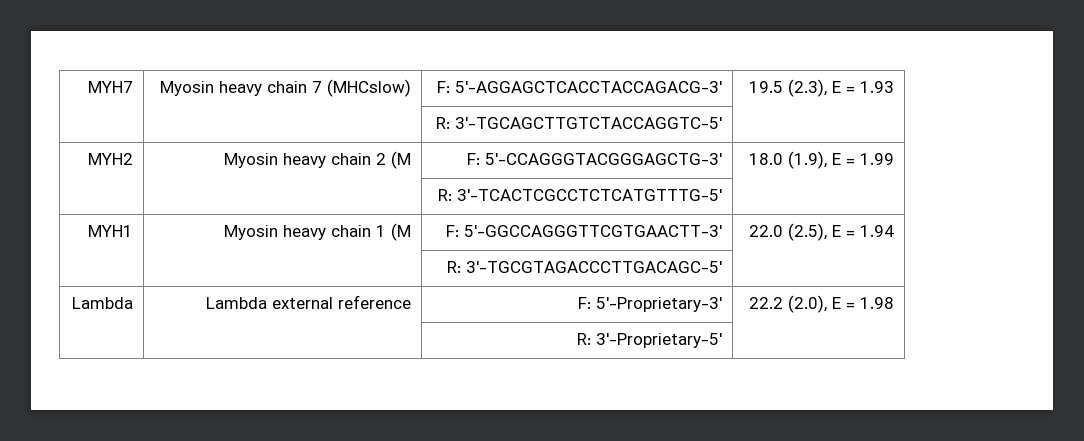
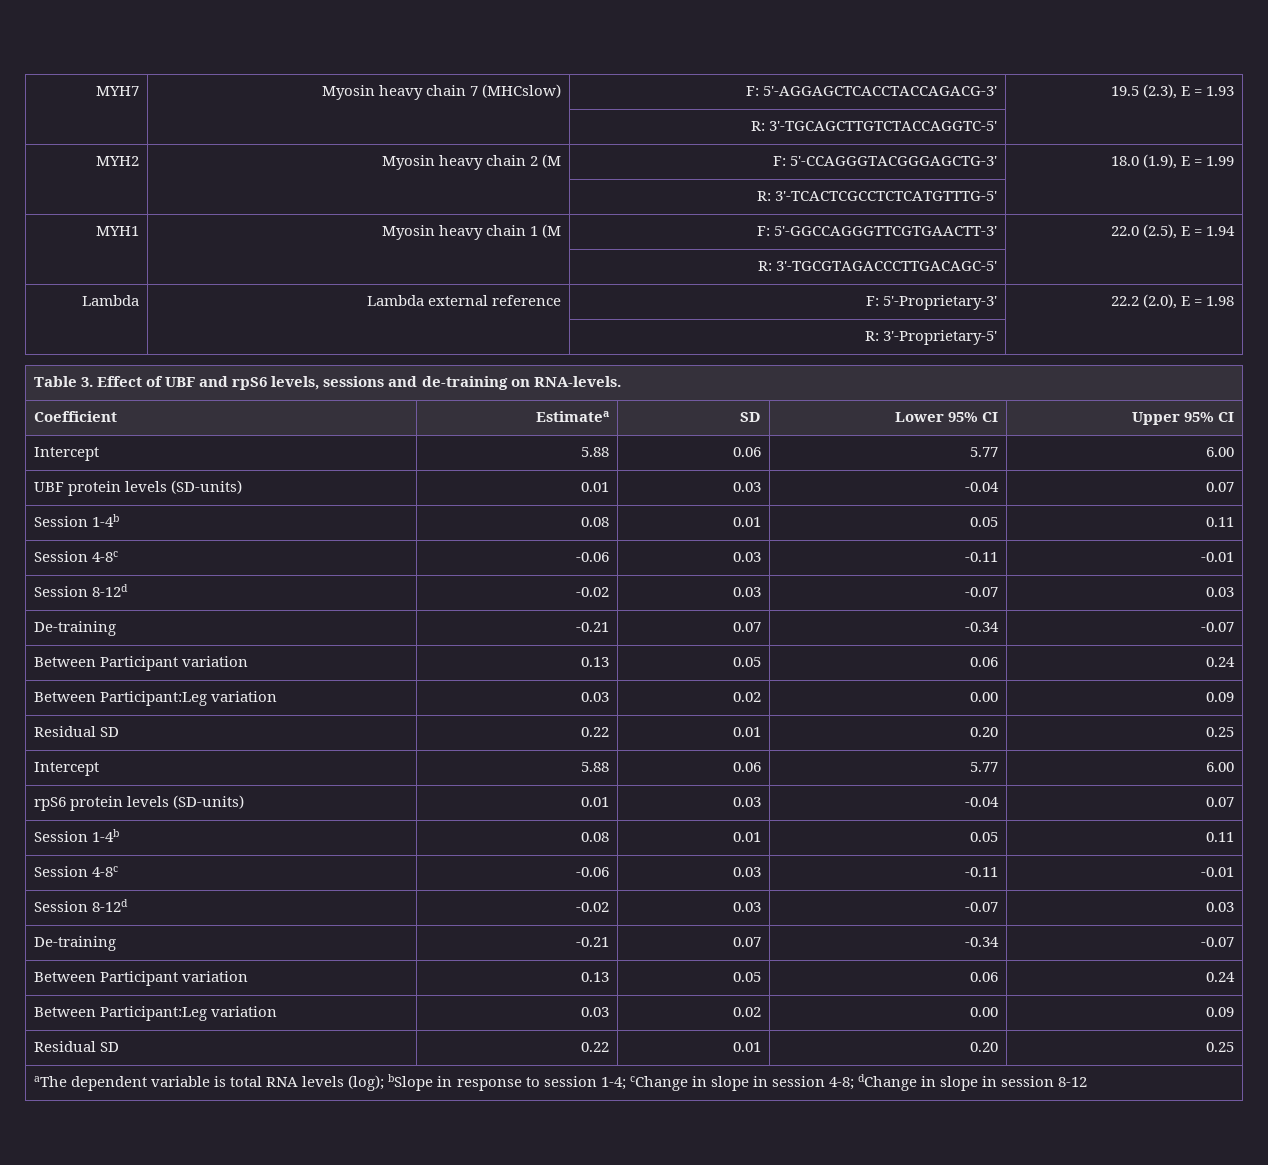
+ Table 3. Effect of UBF and rpS6 levels, sessions and de-training on RNA-levels.
+ Coefficient | Estimatea | SD | Lower 95% CI | Upper 95% CI
+ Intercept | 5.88 | 0.06 | 5.77 | 6.00
+ UBF protein levels (SD-units) | 0.01 | 0.03 | -0.04 | 0.07
+ Session 1-4b | 0.08 | 0.01 | 0.05 | 0.11
+ Session 4-8c | -0.06 | 0.03 | -0.11 | -0.01
+ Session 8-12d | -0.02 | 0.03 | -0.07 | 0.03
+ De-training | -0.21 | 0.07 | -0.34 | -0.07
+ Between Participant variation | 0.13 | 0.05 | 0.06 | 0.24
+ Between Participant:Leg variation | 0.03 | 0.02 | 0.00 | 0.09
+ Residual SD | 0.22 | 0.01 | 0.20 | 0.25
+ Intercept | 5.88 | 0.06 | 5.77 | 6.00
+ rpS6 protein levels (SD-units) | 0.01 | 0.03 | -0.04 | 0.07
+ Session 1-4b | 0.08 | 0.01 | 0.05 | 0.11
+ Session 4-8c | -0.06 | 0.03 | -0.11 | -0.01
+ Session 8-12d | -0.02 | 0.03 | -0.07 | 0.03
+ De-training | -0.21 | 0.07 | -0.34 | -0.07
+ Between Participant variation | 0.13 | 0.05 | 0.06 | 0.24
+ Between Participant:Leg variation | 0.03 | 0.02 | 0.00 | 0.09
+ Residual SD | 0.22 | 0.01 | 0.20 | 0.25
+ aThe dependent variable is total RNA levels (log); bSlope in response to session 1-4; cChange in slope in session 4-8; dChange in slope in session 8-12

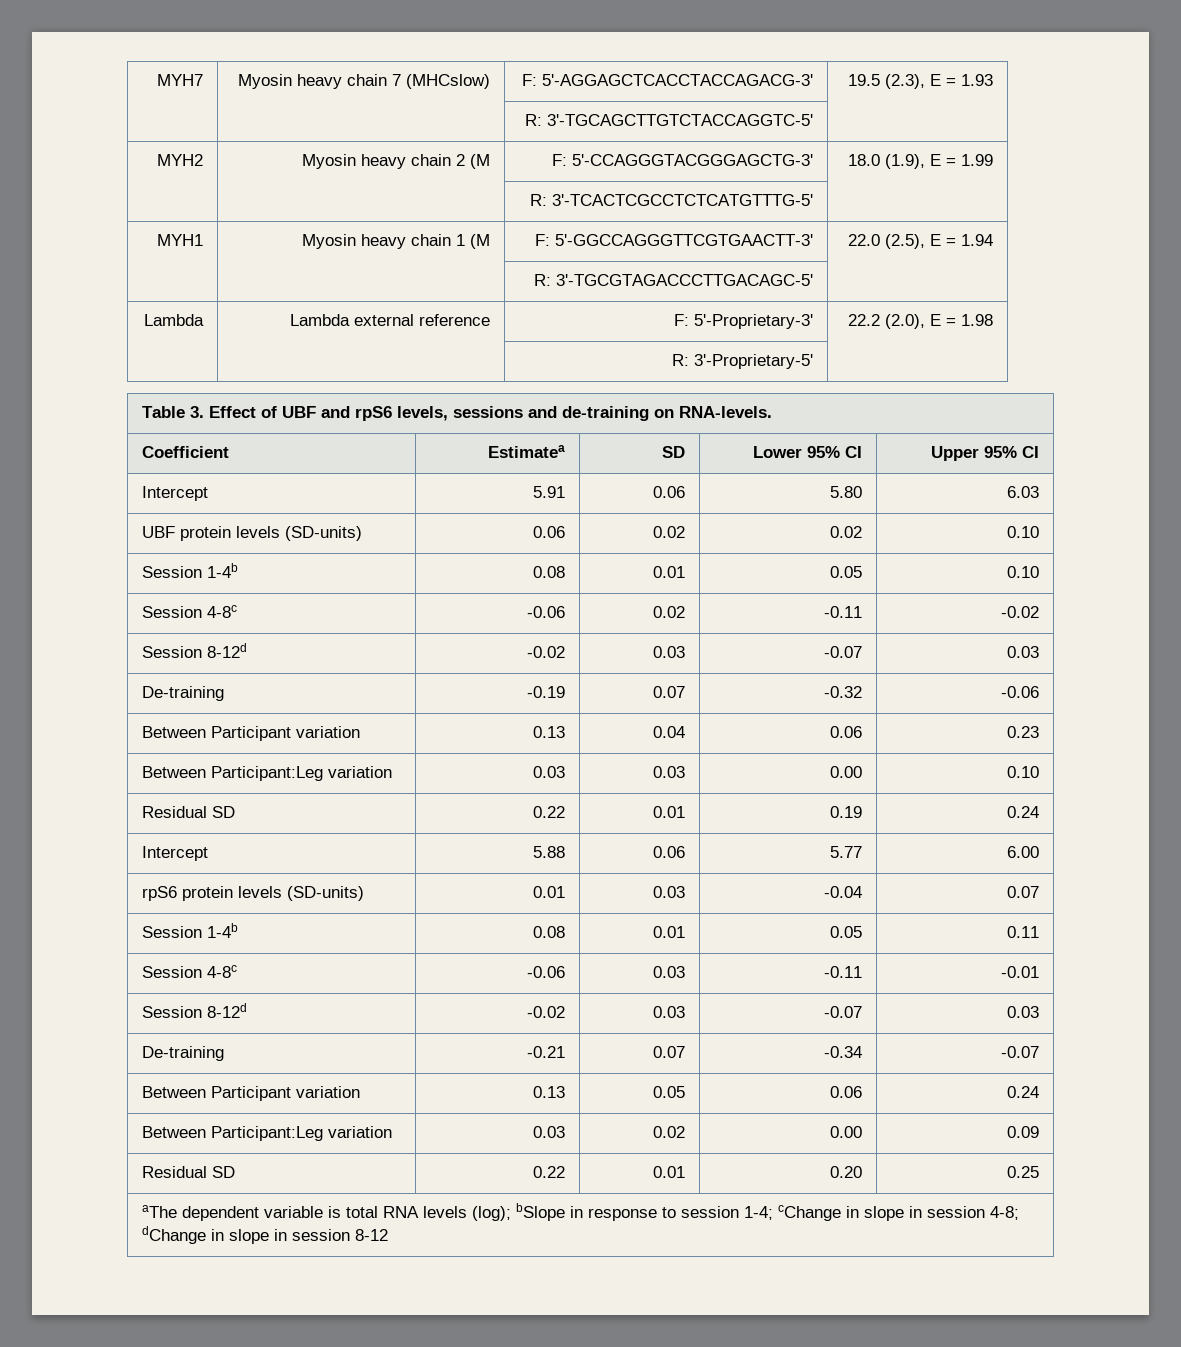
  Coefficient | Estimatea | SD | Lower 95% CI | Upper 95% CI
- Intercept | 5.88 | 0.06 | 5.77 | 6.00
+ Intercept | 5.91 | 0.06 | 5.80 | 6.03
- UBF protein levels (SD-units) | 0.01 | 0.03 | -0.04 | 0.07
- Session 1-4b | 0.08 | 0.01 | 0.05 | 0.11
- Session 4-8c | -0.06 | 0.03 | -0.11 | -0.01
+ UBF protein levels (SD-units) | 0.06 | 0.02 | 0.02 | 0.10
+ Session 1-4b | 0.08 | 0.01 | 0.05 | 0.10
+ Session 4-8c | -0.06 | 0.02 | -0.11 | -0.02
  Session 8-12d | -0.02 | 0.03 | -0.07 | 0.03
- De-training | -0.21 | 0.07 | -0.34 | -0.07
- Between Participant variation | 0.13 | 0.05 | 0.06 | 0.24
- Between Participant:Leg variation | 0.03 | 0.02 | 0.00 | 0.09
- Residual SD | 0.22 | 0.01 | 0.20 | 0.25
+ De-training | -0.19 | 0.07 | -0.32 | -0.06
+ Between Participant variation | 0.13 | 0.04 | 0.06 | 0.23
+ Between Participant:Leg variation | 0.03 | 0.03 | 0.00 | 0.10
+ Residual SD | 0.22 | 0.01 | 0.19 | 0.24

